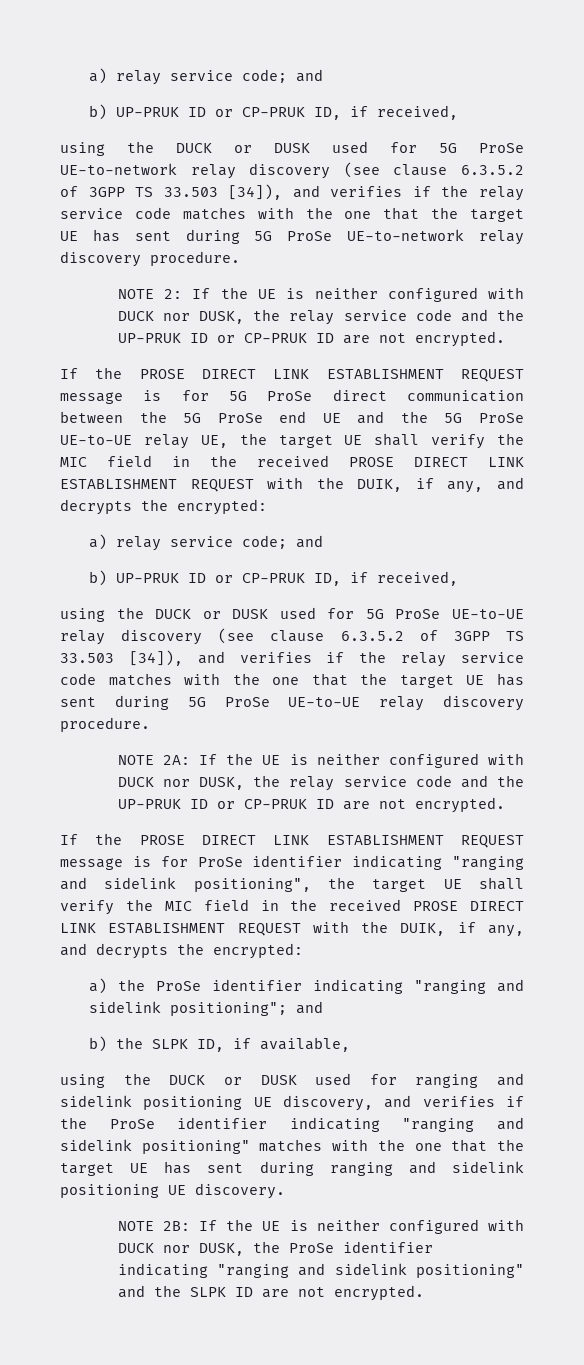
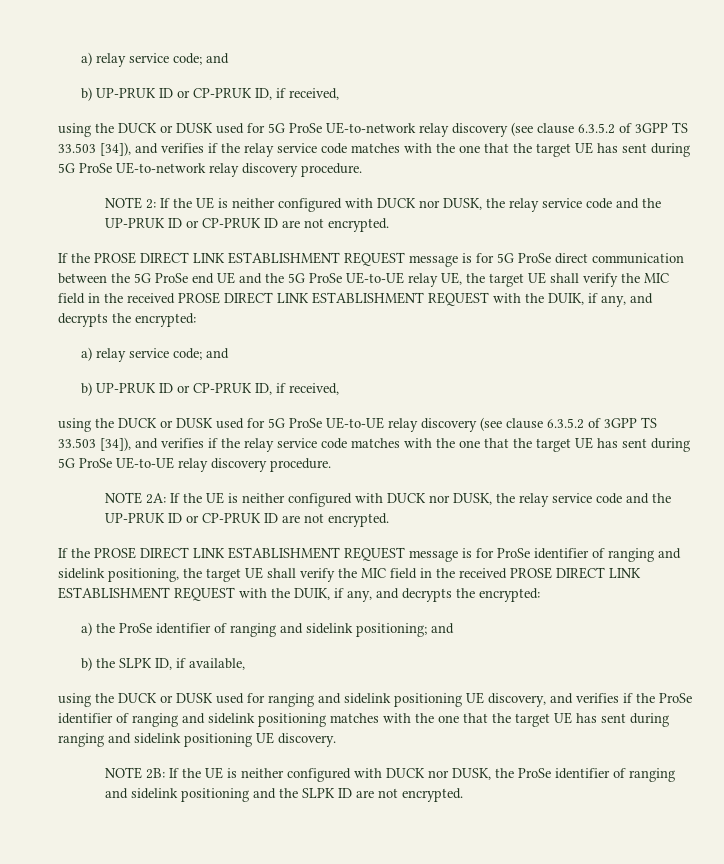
- If the PROSE DIRECT LINK ESTABLISHMENT REQUEST message is for ProSe identifier indicating "ranging and sidelink positioning", the target UE shall verify the MIC field in the received PROSE DIRECT LINK ESTABLISHMENT REQUEST with the DUIK, if any, and decrypts the encrypted:
+ If the PROSE DIRECT LINK ESTABLISHMENT REQUEST message is for ProSe identifier of ranging and sidelink positioning, the target UE shall verify the MIC field in the received PROSE DIRECT LINK ESTABLISHMENT REQUEST with the DUIK, if any, and decrypts the encrypted:
- a) the ProSe identifier indicating "ranging and sidelink positioning"; and
+ a) the ProSe identifier of ranging and sidelink positioning; and
- using the DUCK or DUSK used for ranging and sidelink positioning UE discovery, and verifies if the ProSe identifier indicating "ranging and sidelink positioning" matches with the one that the target UE has sent during ranging and sidelink positioning UE discovery.
+ using the DUCK or DUSK used for ranging and sidelink positioning UE discovery, and verifies if the ProSe identifier of ranging and sidelink positioning matches with the one that the target UE has sent during ranging and sidelink positioning UE discovery.
- NOTE 2B: If the UE is neither configured with DUCK nor DUSK, the ProSe identifier indicating "ranging and sidelink positioning" and the SLPK ID are not encrypted.
+ NOTE 2B: If the UE is neither configured with DUCK nor DUSK, the ProSe identifier of ranging and sidelink positioning and the SLPK ID are not encrypted.

